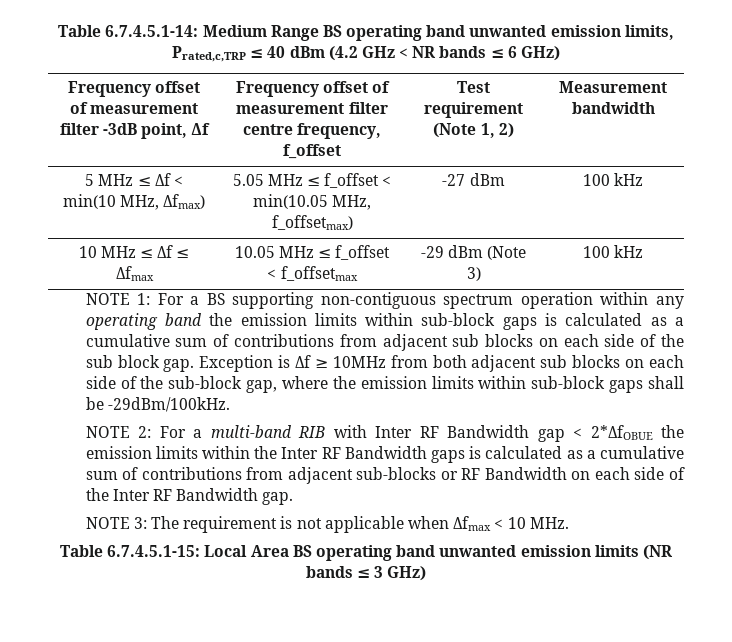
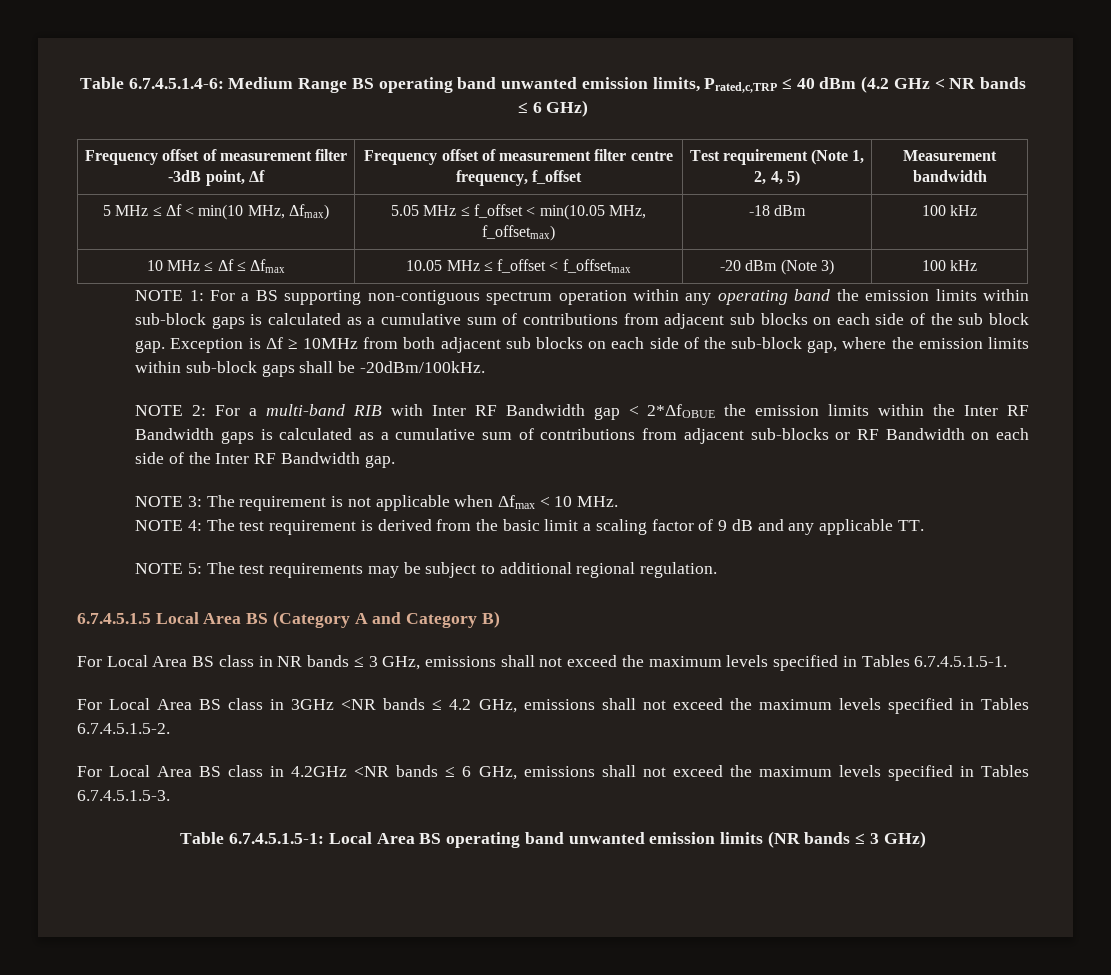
- Table 6.7.4.5.1-14: Medium Range BS operating band unwanted emission limits, Prated,c,TRP ≤ 40 dBm (4.2 GHz < NR bands ≤ 6 GHz)
+ Table 6.7.4.5.1.4-6: Medium Range BS operating band unwanted emission limits, Prated,c,TRP ≤ 40 dBm (4.2 GHz < NR bands ≤ 6 GHz)
- Frequency offset of measurement filter -3dB point, Δf | Frequency offset of measurement filter centre frequency, f_offset | Test requirement (Note 1, 2) | Measurement bandwidth
+ Frequency offset of measurement filter -3dB point, Δf | Frequency offset of measurement filter centre frequency, f_offset | Test requirement (Note 1, 2, 4, 5) | Measurement bandwidth
- 5 MHz ≤ Δf < min(10 MHz, Δfmax) | 5.05 MHz ≤ f_offset < min(10.05 MHz, f_offsetmax) | -27 dBm | 100 kHz
+ 5 MHz ≤ Δf < min(10 MHz, Δfmax) | 5.05 MHz ≤ f_offset < min(10.05 MHz, f_offsetmax) | -18 dBm | 100 kHz
- 10 MHz ≤ Δf ≤ Δfmax | 10.05 MHz ≤ f_offset < f_offsetmax | -29 dBm (Note 3) | 100 kHz
+ 10 MHz ≤ Δf ≤ Δfmax | 10.05 MHz ≤ f_offset < f_offsetmax | -20 dBm (Note 3) | 100 kHz
- Exception is Δf ≥ 10MHz from both adjacent sub blocks on each side of the sub-block gap, where the emission limits within sub-block gaps shall be -29dBm/100kHz.
+ Exception is Δf ≥ 10MHz from both adjacent sub blocks on each side of the sub-block gap, where the emission limits within sub-block gaps shall be -20dBm/100kHz.
- Table 6.7.4.5.1-15: Local Area BS operating band unwanted emission limits (NR bands ≤ 3 GHz)
+ NOTE 4: The test requirement is derived from the basic limit a scaling factor of 9 dB and any applicable TT.
+ NOTE 5: The test requirements may be subject to additional regional regulation.
+ 6.7.4.5.1.5 Local Area BS (Category A and Category B)
+ For Local Area BS class in NR bands ≤ 3 GHz, emissions shall not exceed the maximum levels specified in Tables 6.7.4.5.1.5-1.
+ For Local Area BS class in 3GHz <NR bands ≤ 4.2 GHz, emissions shall not exceed the maximum levels specified in Tables 6.7.4.5.1.5-2.
+ For Local Area BS class in 4.2GHz <NR bands ≤ 6 GHz, emissions shall not exceed the maximum levels specified in Tables 6.7.4.5.1.5-3.
+ Table 6.7.4.5.1.5-1: Local Area BS operating band unwanted emission limits (NR bands ≤ 3 GHz)

